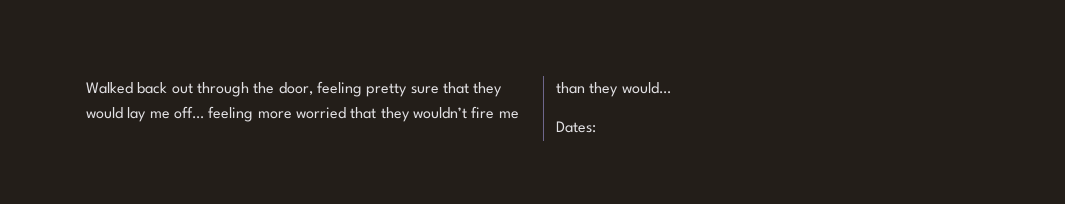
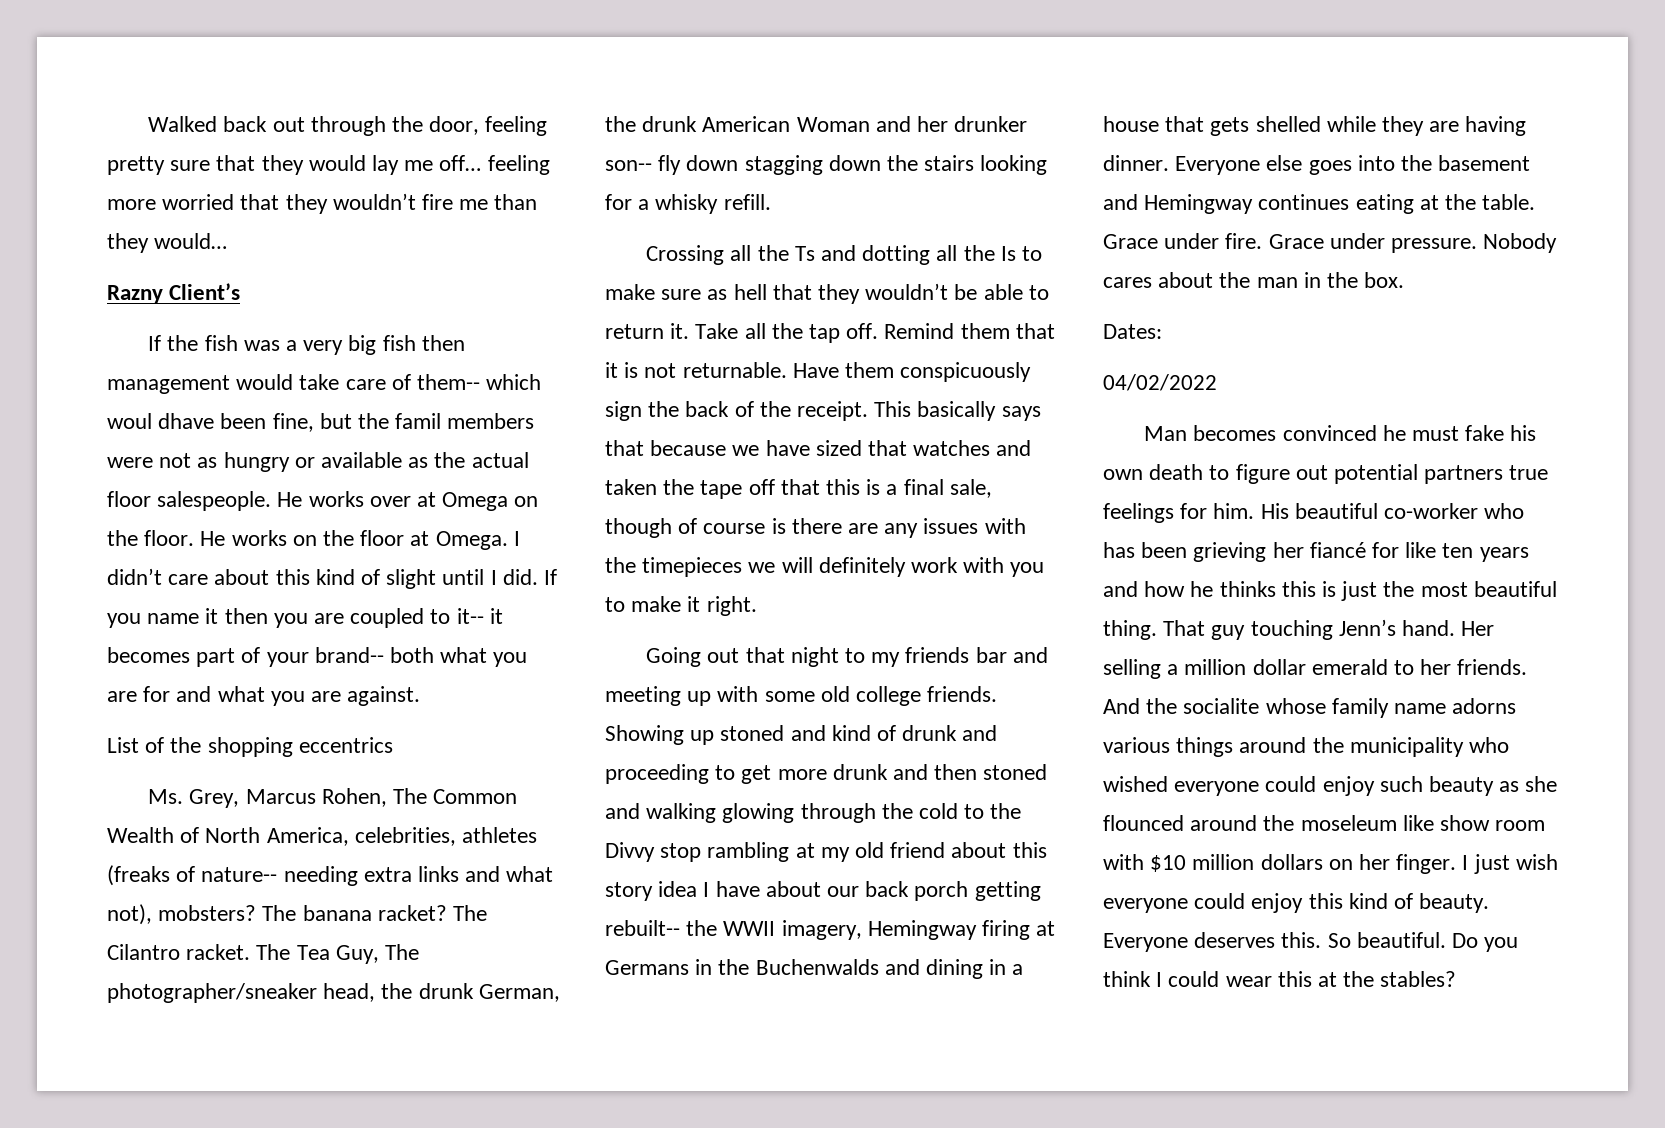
+ Razny Client’s
+ If the fish was a very big fish then management would take care of them-- which woul dhave been fine, but the famil members were not as hungry or available as the actual floor salespeople. He works over at Omega on the floor. He works on the floor at Omega. I didn’t care about this kind of slight until I did. If you name it then you are coupled to it-- it becomes part of your brand-- both what you are for and what you are against.
+ List of the shopping eccentrics
+ Ms. Grey, Marcus Rohen, The Common Wealth of North America, celebrities, athletes (freaks of nature-- needing extra links and what not), mobsters? The banana racket? The Cilantro racket. The Tea Guy, The photographer/sneaker head, the drunk German, the drunk American Woman and her drunker son-- fly down stagging down the stairs looking for a whisky refill.
+ Crossing all the Ts and dotting all the Is to make sure as hell that they wouldn’t be able to return it. Take all the tap off. Remind them that it is not returnable. Have them conspicuously sign the back of the receipt. This basically says that because we have sized that watches and taken the tape off that this is a final sale, though of course is there are any issues with the timepieces we will definitely work with you to make it right.
+ Going out that night to my friends bar and meeting up with some old college friends. Showing up stoned and kind of drunk and proceeding to get more drunk and then stoned and walking glowing through the cold to the Divvy stop rambling at my old friend about this story idea I have about our back porch getting rebuilt-- the WWII imagery, Hemingway firing at Germans in the Buchenwalds and dining in a house that gets shelled while they are having dinner. Everyone else goes into the basement and Hemingway continues eating at the table. Grace under fire. Grace under pressure. Nobody cares about the man in the box.
  Dates:
+ 04/02/2022
+ Man becomes convinced he must fake his own death to figure out potential partners true feelings for him. His beautiful co-worker who has been grieving her fiancé for like ten years and how he thinks this is just the most beautiful thing. That guy touching Jenn’s hand. Her selling a million dollar emerald to her friends. And the socialite whose family name adorns various things around the municipality who wished everyone could enjoy such beauty as she flounced around the moseleum like show room with $10 million dollars on her finger. I just wish everyone could enjoy this kind of beauty. Everyone deserves this. So beautiful. Do you think I could wear this at the stables?

